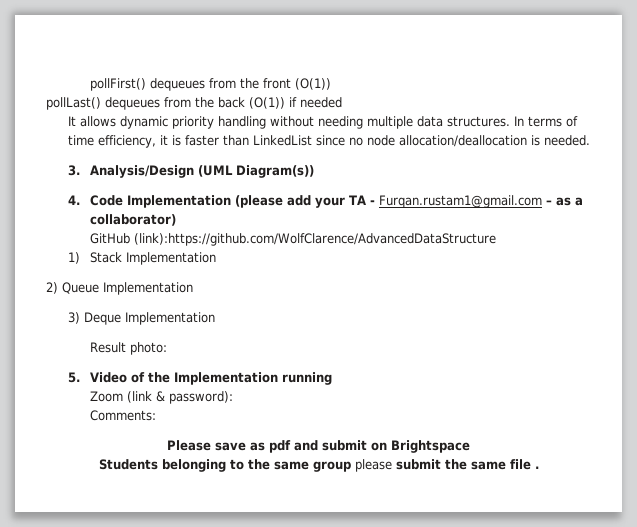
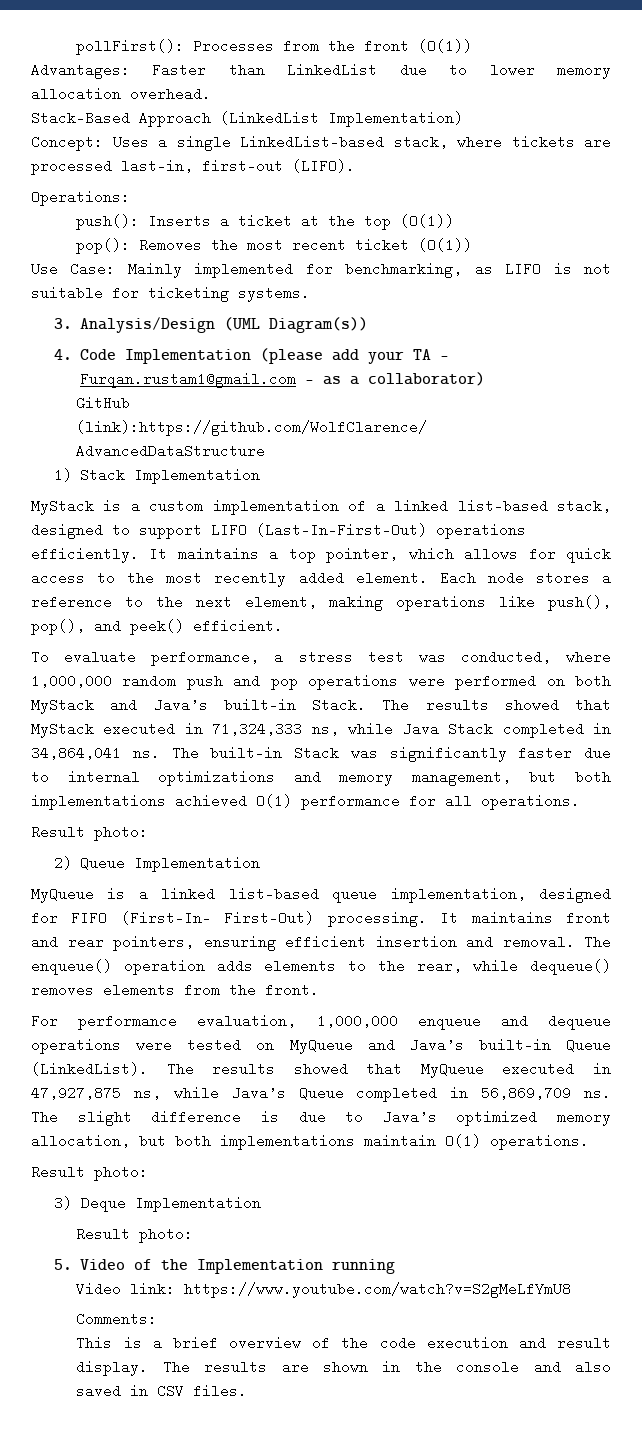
- pollFirst() dequeues from the front (O(1))
+ pollFirst(): Processes from the front (O(1))
- pollLast() dequeues from the back (O(1)) if needed
- It allows dynamic priority handling without needing multiple data structures. In terms of time efficiency, it is faster than LinkedList since no node allocation/deallocation is needed.
+ Advantages: Faster than LinkedList due to lower memory allocation overhead.
+ Stack-Based Approach (LinkedList Implementation)
+ Concept: Uses a single LinkedList-based stack, where tickets are processed last-in, first-out (LIFO).
+ Operations:
+ push(): Inserts a ticket at the top (O(1))
+ pop(): Removes the most recent ticket (O(1))
+ Use Case: Mainly implemented for benchmarking, as LIFO is not suitable for ticketing systems.
+ MyStack is a custom implementation of a linked list-based stack, designed to support LIFO (Last-In-First-Out) operations efficiently. It maintains a top pointer, which allows for quick access to the most recently added element. Each node stores a reference to the next element, making operations like push(), pop(), and peek() efficient.
+ To evaluate performance, a stress test was conducted, where 1,000,000 random push and pop operations were performed on both MyStack and Java’s built-in Stack. The results showed that MyStack executed in 71,324,333 ns, while Java Stack completed in 34,864,041 ns. The built-in Stack was significantly faster due to internal optimizations and memory management, but both implementations achieved O(1) performance for all operations.
+ Result photo:
  2) Queue Implementation
+ MyQueue is a linked list-based queue implementation, designed for FIFO (First-In- First-Out) processing. It maintains front and rear pointers, ensuring efficient insertion and removal. The enqueue() operation adds elements to the rear, while dequeue() removes elements from the front.
+ For performance evaluation, 1,000,000 enqueue and dequeue operations were tested on MyQueue and Java’s built-in Queue (LinkedList). The results showed that MyQueue executed in 47,927,875 ns, while Java’s Queue completed in 56,869,709 ns. The slight difference is due to Java’s optimized memory allocation, but both implementations maintain O(1) operations.
+ Result photo:
- Zoom (link & password):
+ Video link: https://www.youtube.com/watch?v=S2gMeLfYmU8
  Comments:
- Please save as pdf and submit on Brightspace
- Students belonging to the same group please submit the same file .
+ This is a brief overview of the code execution and result display. The results are shown in the console and also saved in CSV files.

